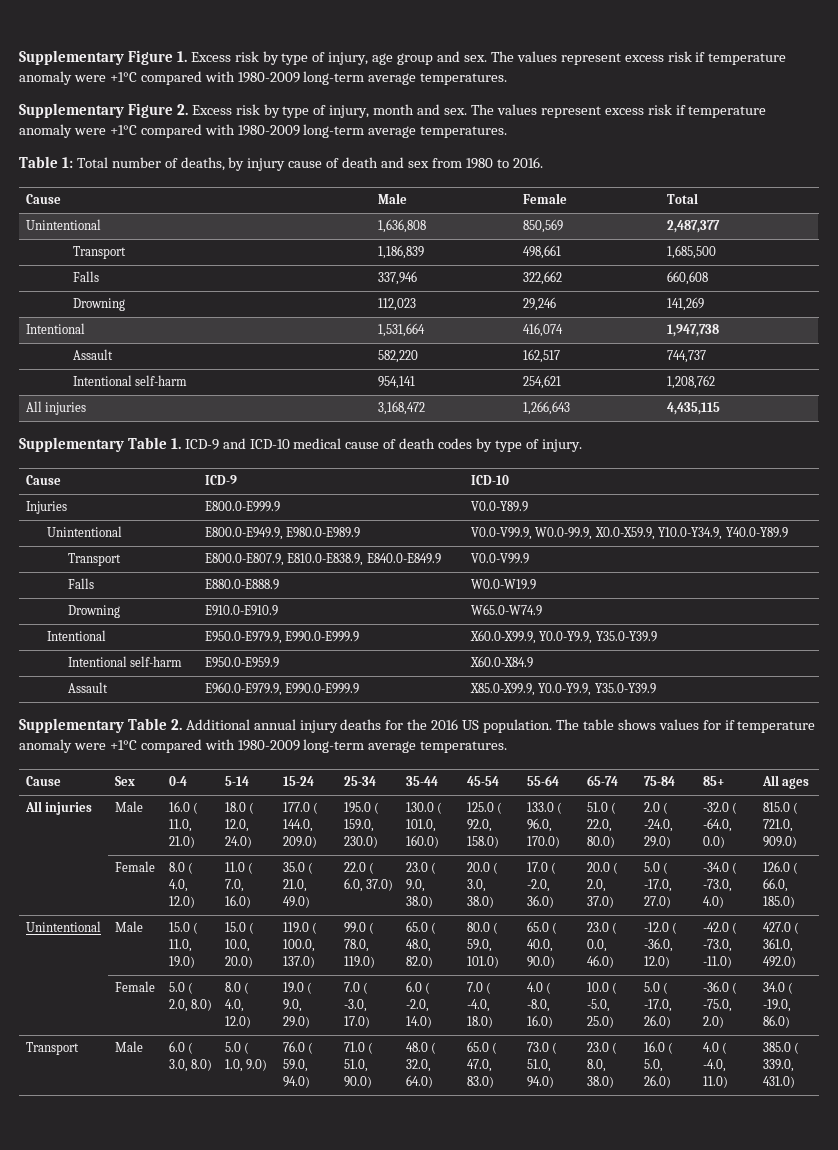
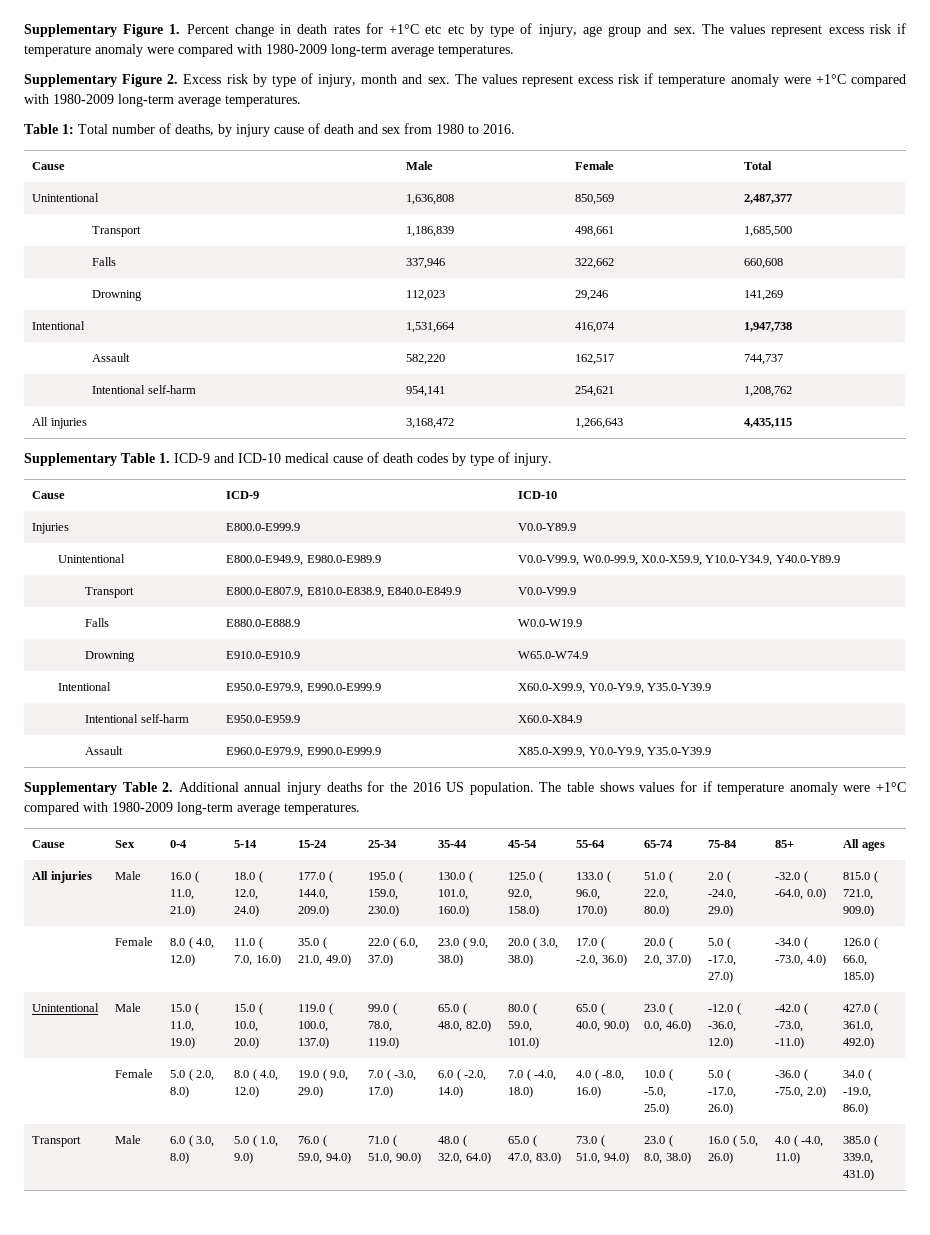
- Supplementary Figure 1. Excess risk by type of injury, age group and sex. The values represent excess risk if temperature anomaly were +1°C compared with 1980-2009 long-term average temperatures.
+ Supplementary Figure 1. Percent change in death rates for +1°C etc etc by type of injury, age group and sex. The values represent excess risk if temperature anomaly were compared with 1980-2009 long-term average temperatures.

